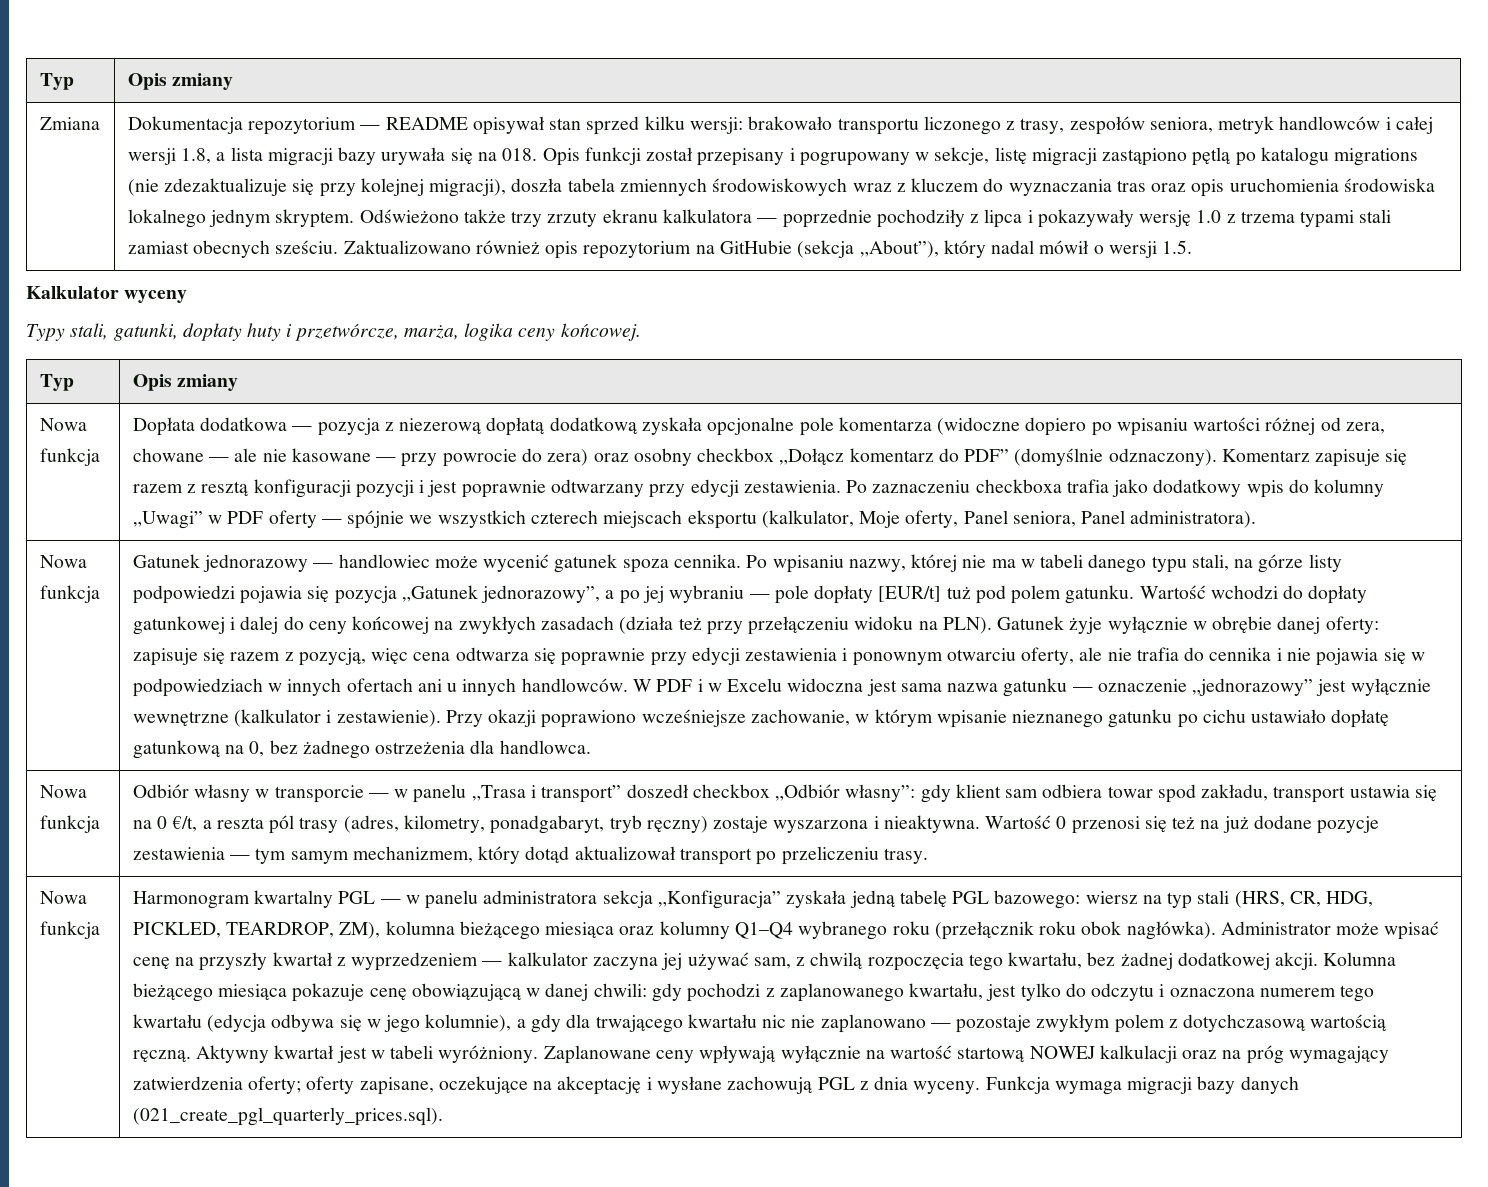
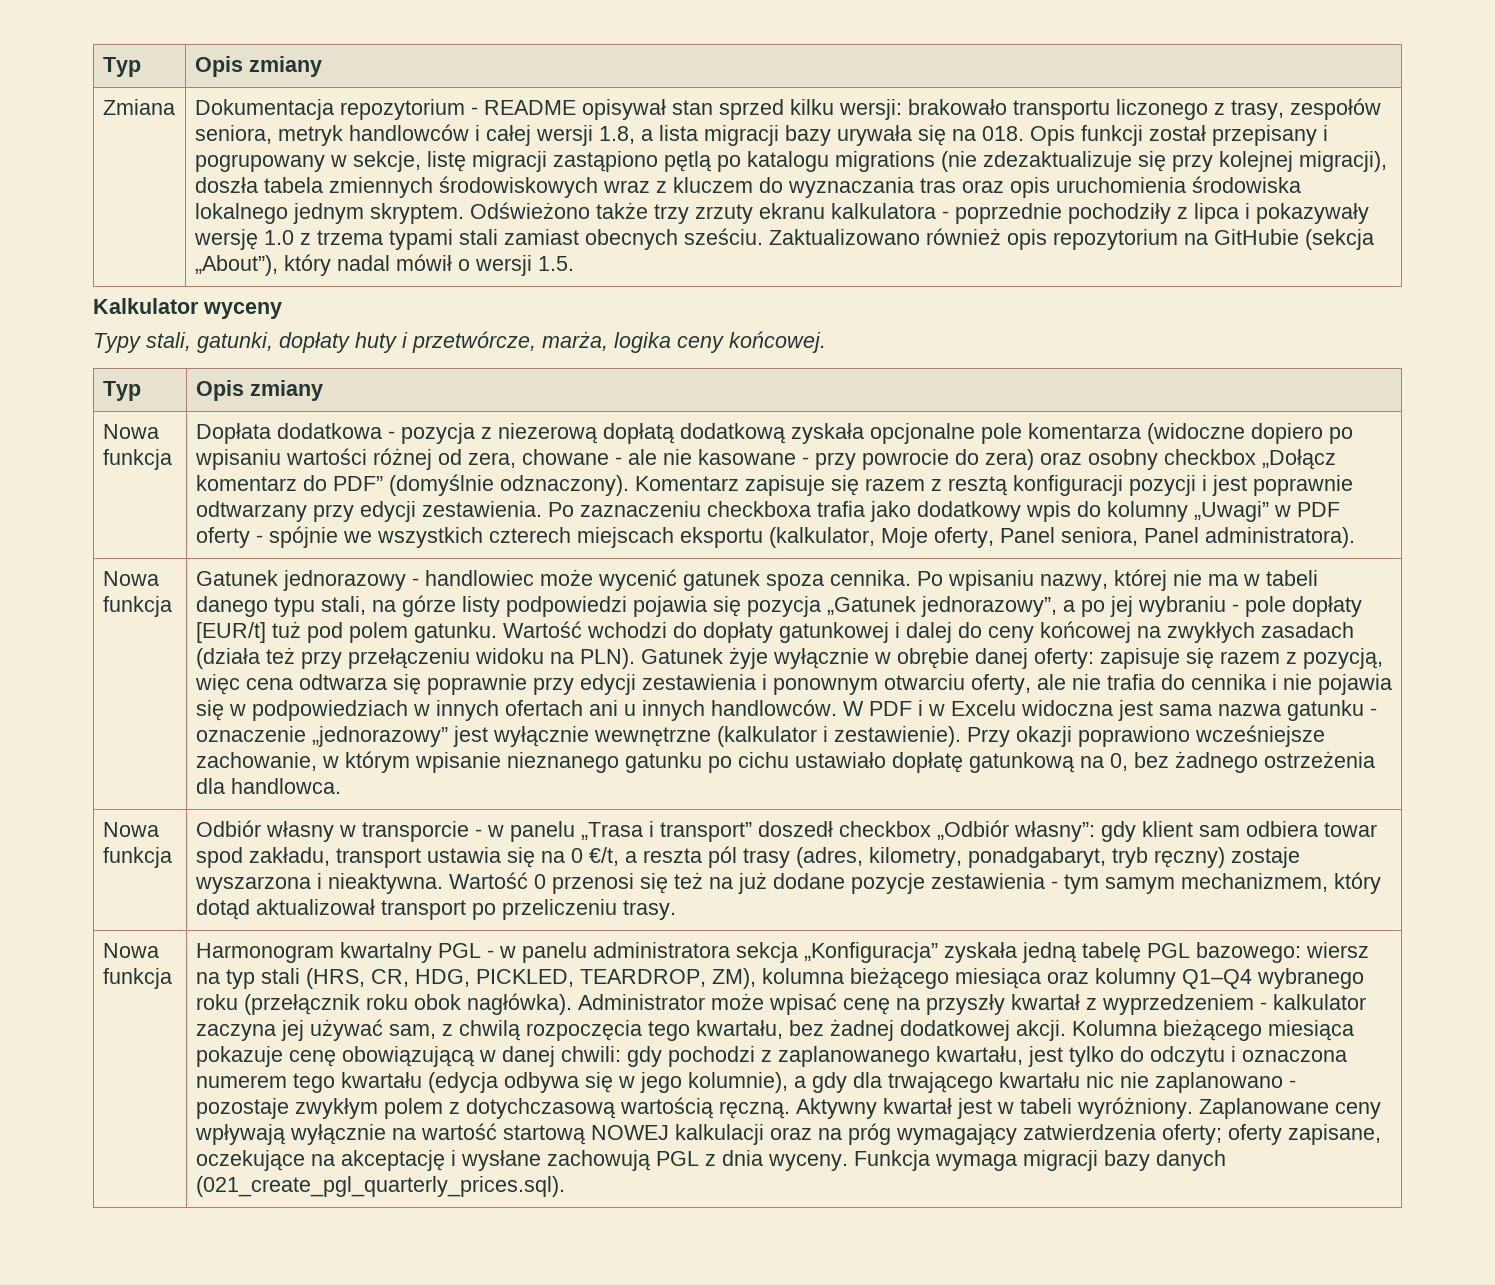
- Dokumentacja repozytorium — README opisywał stan sprzed kilku wersji:
+ Dokumentacja repozytorium - README opisywał stan sprzed kilku wersji:
- Odświeżono także trzy zrzuty ekranu kalkulatora — poprzednie pochodziły z lipca i pokazywały wersję 1.0 z trzema typami stali zamiast obecnych sześciu.
+ Odświeżono także trzy zrzuty ekranu kalkulatora - poprzednie pochodziły z lipca i pokazywały wersję 1.0 z trzema typami stali zamiast obecnych sześciu.
- Dopłata dodatkowa — pozycja z niezerową dopłatą dodatkową zyskała opcjonalne pole komentarza (widoczne dopiero po wpisaniu wartości różnej od zera, chowane — ale nie kasowane — przy powrocie do zera) oraz osobny checkbox „Dołącz komentarz do PDF” (domyślnie odznaczony).
+ Dopłata dodatkowa - pozycja z niezerową dopłatą dodatkową zyskała opcjonalne pole komentarza (widoczne dopiero po wpisaniu wartości różnej od zera, chowane - ale nie kasowane - przy powrocie do zera) oraz osobny checkbox „Dołącz komentarz do PDF” (domyślnie odznaczony).
- Po zaznaczeniu checkboxa trafia jako dodatkowy wpis do kolumny „Uwagi” w PDF oferty — spójnie we wszystkich czterech miejscach eksportu (kalkulator, Moje oferty, Panel seniora, Panel administratora).
+ Po zaznaczeniu checkboxa trafia jako dodatkowy wpis do kolumny „Uwagi” w PDF oferty - spójnie we wszystkich czterech miejscach eksportu (kalkulator, Moje oferty, Panel seniora, Panel administratora).
- Gatunek jednorazowy — handlowiec może wycenić gatunek spoza cennika.
+ Gatunek jednorazowy - handlowiec może wycenić gatunek spoza cennika.
- Po wpisaniu nazwy, której nie ma w tabeli danego typu stali, na górze listy podpowiedzi pojawia się pozycja „Gatunek jednorazowy”, a po jej wybraniu — pole dopłaty [EUR/t] tuż pod polem gatunku.
+ Po wpisaniu nazwy, której nie ma w tabeli danego typu stali, na górze listy podpowiedzi pojawia się pozycja „Gatunek jednorazowy”, a po jej wybraniu - pole dopłaty [EUR/t] tuż pod polem gatunku.
- W PDF i w Excelu widoczna jest sama nazwa gatunku — oznaczenie „jednorazowy” jest wyłącznie wewnętrzne (kalkulator i zestawienie).
+ W PDF i w Excelu widoczna jest sama nazwa gatunku - oznaczenie „jednorazowy” jest wyłącznie wewnętrzne (kalkulator i zestawienie).
- Odbiór własny w transporcie — w panelu „Trasa i transport” doszedł checkbox „Odbiór własny”: gdy klient sam odbiera towar spod zakładu, transport ustawia się na 0 €/t, a reszta pól trasy (adres, kilometry, ponadgabaryt, tryb ręczny) zostaje wyszarzona i nieaktywna.
+ Odbiór własny w transporcie - w panelu „Trasa i transport” doszedł checkbox „Odbiór własny”: gdy klient sam odbiera towar spod zakładu, transport ustawia się na 0 €/t, a reszta pól trasy (adres, kilometry, ponadgabaryt, tryb ręczny) zostaje wyszarzona i nieaktywna.
- Wartość 0 przenosi się też na już dodane pozycje zestawienia — tym samym mechanizmem, który dotąd aktualizował transport po przeliczeniu trasy.
+ Wartość 0 przenosi się też na już dodane pozycje zestawienia - tym samym mechanizmem, który dotąd aktualizował transport po przeliczeniu trasy.
- Harmonogram kwartalny PGL — w panelu administratora sekcja „Konfiguracja” zyskała jedną tabelę PGL bazowego: wiersz na typ stali (HRS, CR, HDG, PICKLED, TEARDROP, ZM), kolumna bieżącego miesiąca oraz kolumny Q1–Q4 wybranego roku (przełącznik roku obok nagłówka).
+ Harmonogram kwartalny PGL - w panelu administratora sekcja „Konfiguracja” zyskała jedną tabelę PGL bazowego: wiersz na typ stali (HRS, CR, HDG, PICKLED, TEARDROP, ZM), kolumna bieżącego miesiąca oraz kolumny Q1–Q4 wybranego roku (przełącznik roku obok nagłówka).
- Administrator może wpisać cenę na przyszły kwartał z wyprzedzeniem — kalkulator zaczyna jej używać sam, z chwilą rozpoczęcia tego kwartału, bez żadnej dodatkowej akcji.
+ Administrator może wpisać cenę na przyszły kwartał z wyprzedzeniem - kalkulator zaczyna jej używać sam, z chwilą rozpoczęcia tego kwartału, bez żadnej dodatkowej akcji.
- Kolumna bieżącego miesiąca pokazuje cenę obowiązującą w danej chwili: gdy pochodzi z zaplanowanego kwartału, jest tylko do odczytu i oznaczona numerem tego kwartału (edycja odbywa się w jego kolumnie), a gdy dla trwającego kwartału nic nie zaplanowano — pozostaje zwykłym polem z dotychczasową wartością ręczną.
+ Kolumna bieżącego miesiąca pokazuje cenę obowiązującą w danej chwili: gdy pochodzi z zaplanowanego kwartału, jest tylko do odczytu i oznaczona numerem tego kwartału (edycja odbywa się w jego kolumnie), a gdy dla trwającego kwartału nic nie zaplanowano - pozostaje zwykłym polem z dotychczasową wartością ręczną.

